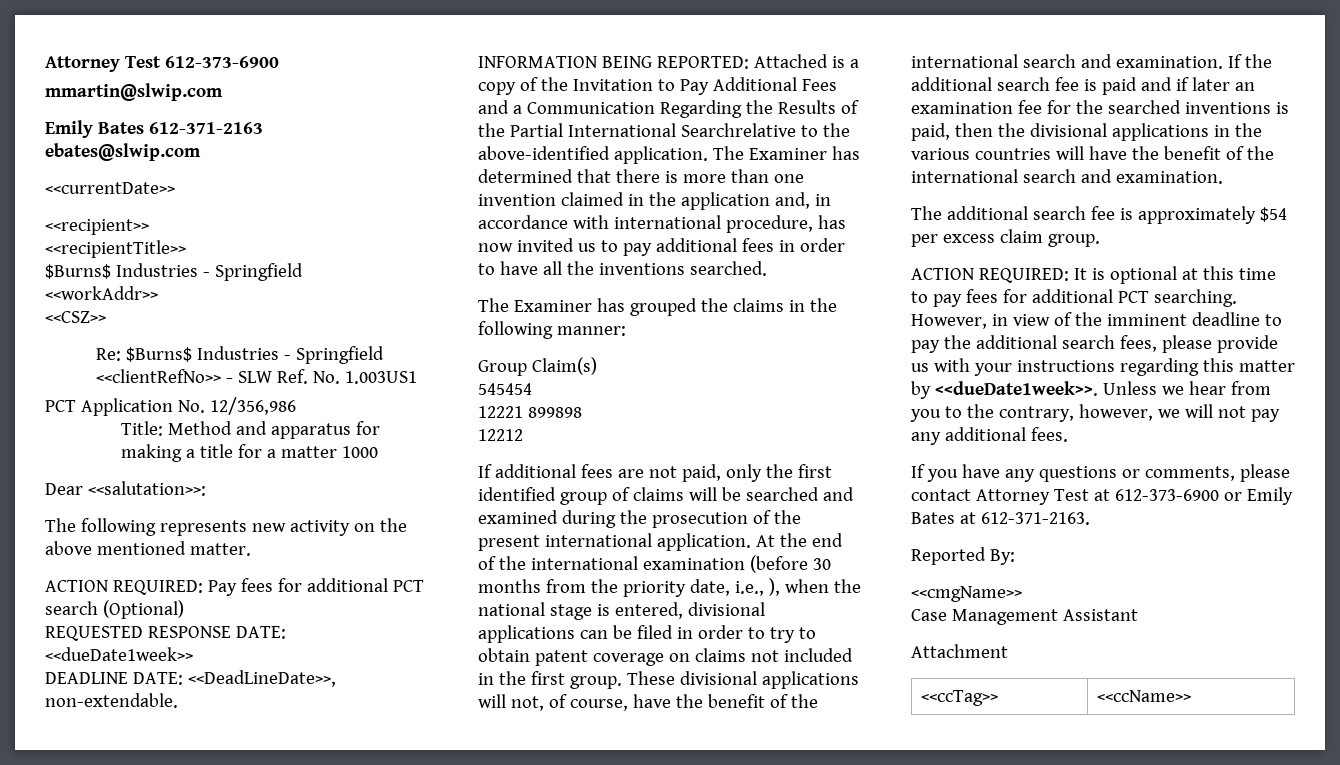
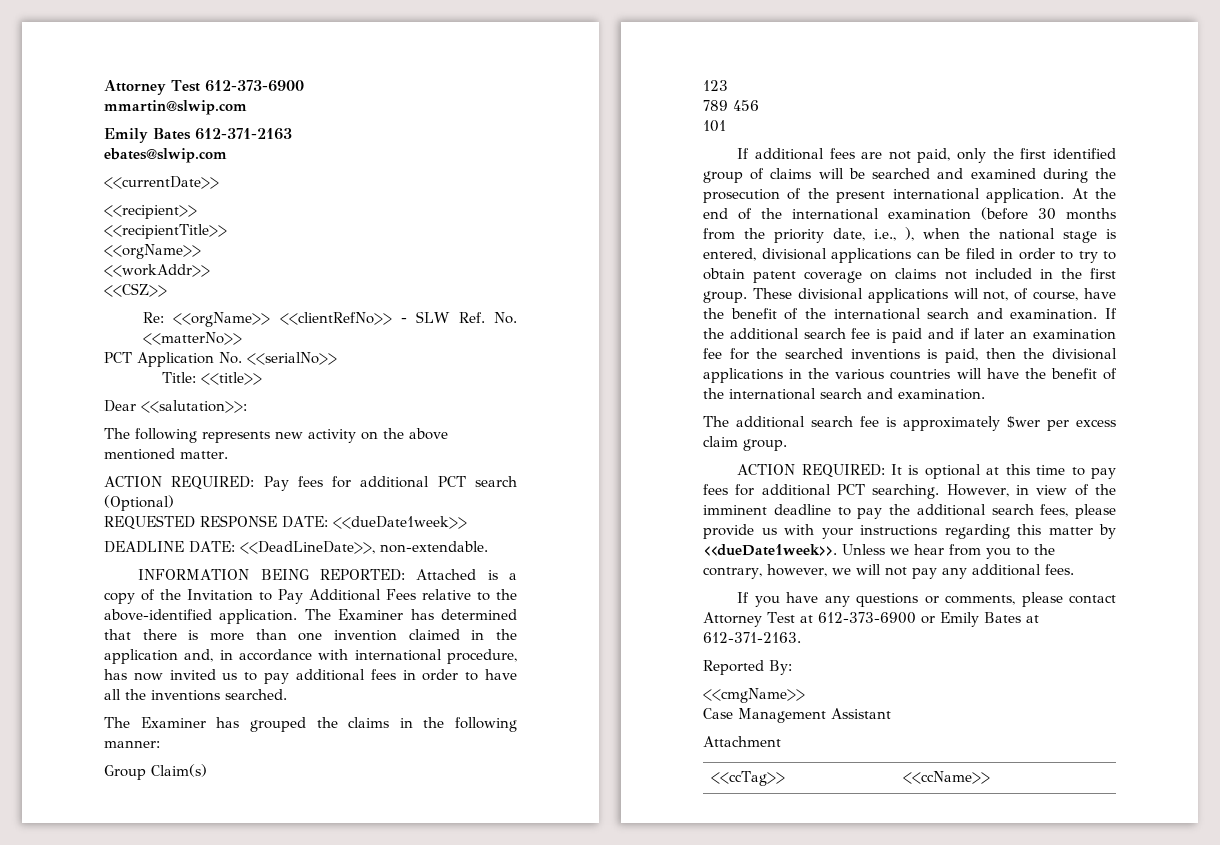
  <<recipientTitle>>
- $Burns$ Industries - Springfield
+ <<orgName>>
- Re: $Burns$ Industries - Springfield <<clientRefNo>> - SLW Ref. No. 1.003US1
+ Re: <<orgName>> <<clientRefNo>> - SLW Ref. No. <<matterNo>>
- PCT Application No. 12/356,986
+ PCT Application No. <<serialNo>>
- Title: Method and apparatus for making a title for a matter 1000
+ Title: <<title>>
- INFORMATION BEING REPORTED: Attached is a copy of the Invitation to Pay Additional Fees and a Communication Regarding the Results of the Partial International Searchrelative to the above-identified application.
+ INFORMATION BEING REPORTED: Attached is a copy of the Invitation to Pay Additional Fees relative to the above-identified application.
- 545454
- 12221 899898
- 12212
+ 123
+ 789 456
+ 101
- The additional search fee is approximately $54 per excess claim group.
+ The additional search fee is approximately $wer per excess claim group.

